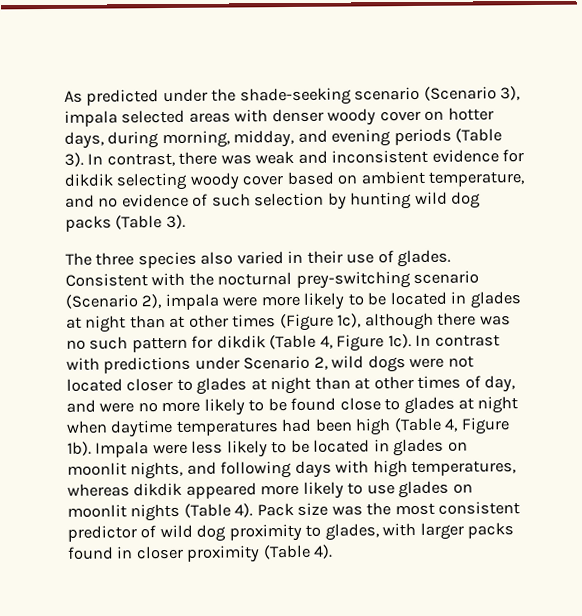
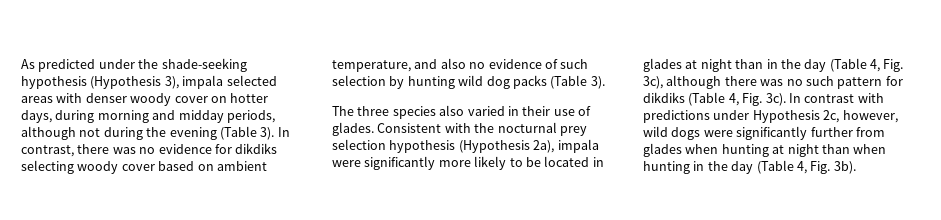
- As predicted under the shade-seeking scenario (Scenario 3), impala selected areas with denser woody cover on hotter days, during morning, midday, and evening periods (Table 3).
+ As predicted under the shade-seeking hypothesis (Hypothesis 3), impala selected areas with denser woody cover on hotter days, during morning and midday periods, although not during the evening (Table 3).
- In contrast, there was weak and inconsistent evidence for dikdik selecting woody cover based on ambient temperature, and no evidence of such selection by hunting wild dog packs (Table 3).
+ In contrast, there was no evidence for dikdiks selecting woody cover based on ambient temperature, and also no evidence of such selection by hunting wild dog packs (Table 3).
- Consistent with the nocturnal prey-switching scenario (Scenario 2), impala were more likely to be located in glades at night than at other times (Figure 1c), although there was no such pattern for dikdik (Table 4, Figure 1c).
+ Consistent with the nocturnal prey selection hypothesis (Hypothesis 2a), impala were significantly more likely to be located in glades at night than in the day (Table 4, Fig. 3c), although there was no such pattern for dikdiks (Table 4, Fig. 3c).
- In contrast with predictions under Scenario 2, wild dogs were not located closer to glades at night than at other times of day, and were no more likely to be found close to glades at night when daytime temperatures had been high (Table 4, Figure 1b). Impala were less likely to be located in glades on moonlit nights, and following days with high temperatures, whereas dikdik appeared more likely to use glades on moonlit nights (Table 4). Pack size was the most consistent predictor of wild dog proximity to glades, with larger packs found in closer proximity (Table 4).
+ In contrast with predictions under Hypothesis 2c, however, wild dogs were significantly further from glades when hunting at night than when hunting in the day (Table 4, Fig. 3b).

